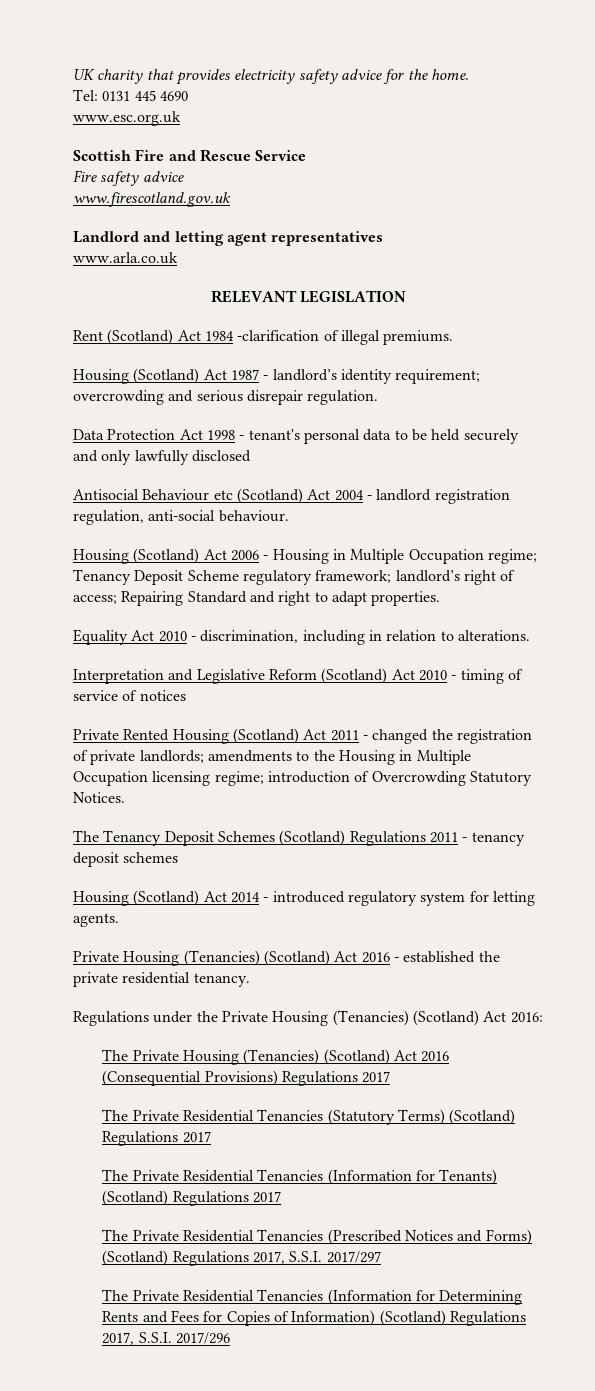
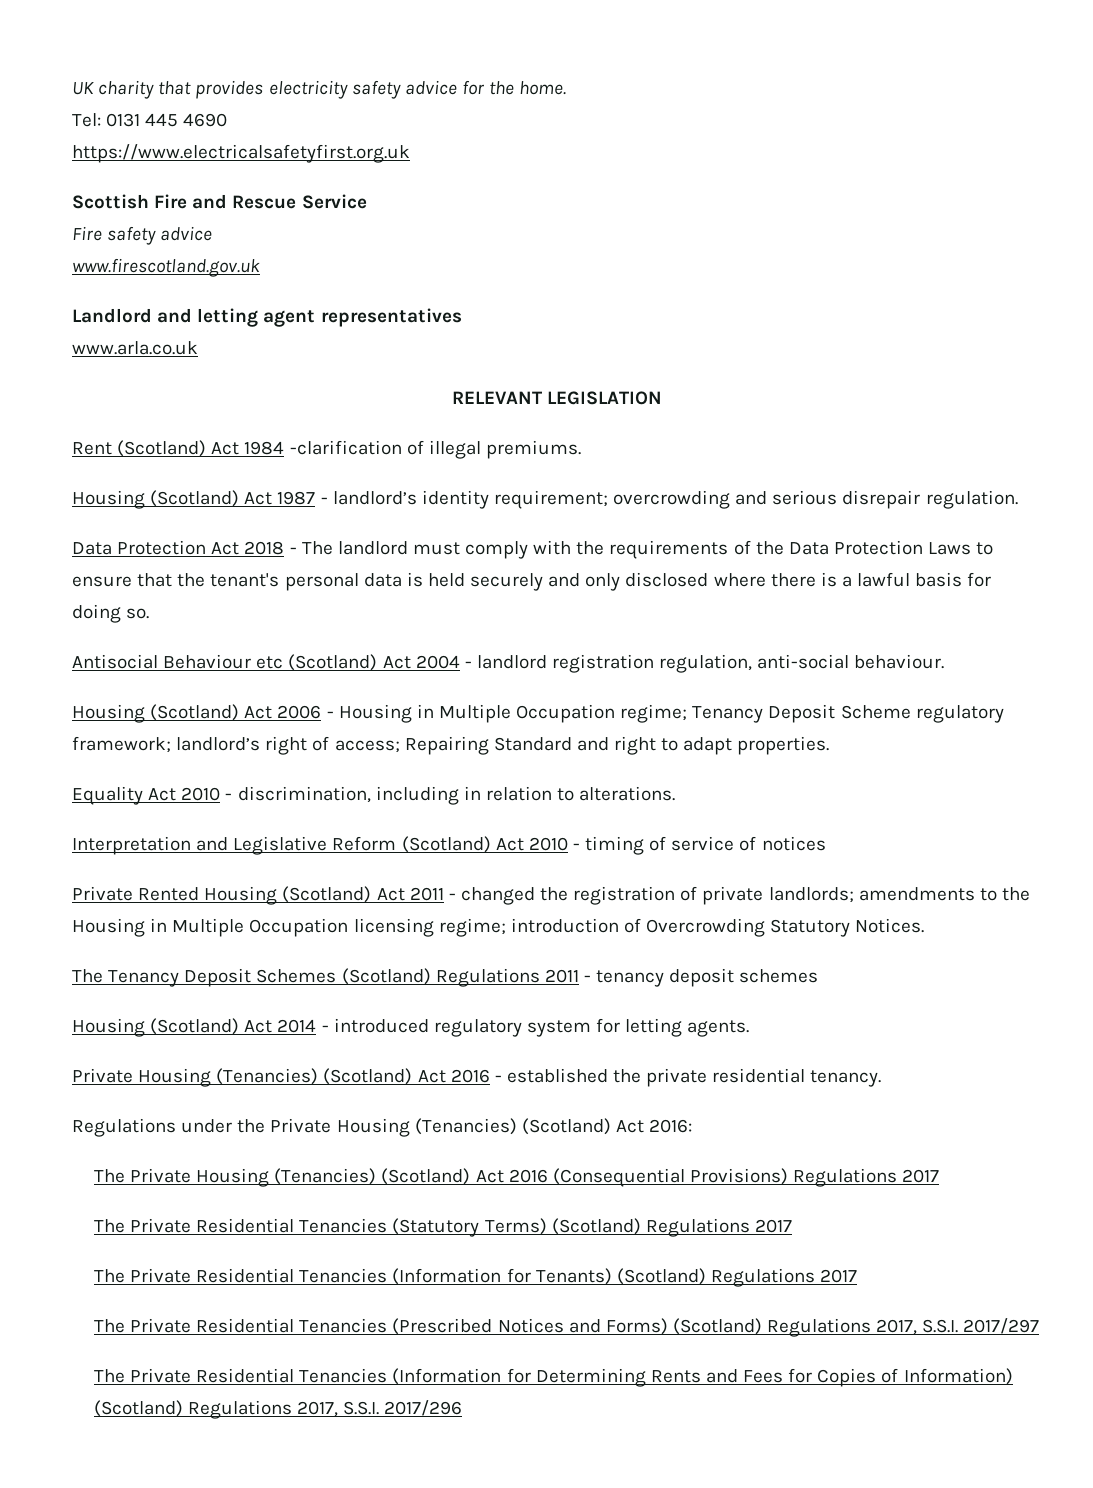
- www.esc.org.uk
+ https://www.electricalsafetyfirst.org.uk
- Data Protection Act 1998 - tenant's personal data to be held securely and only lawfully disclosed
+ Data Protection Act 2018 - The landlord must comply with the requirements of the Data Protection Laws to ensure that the tenant's personal data is held securely and only disclosed where there is a lawful basis for doing so.

